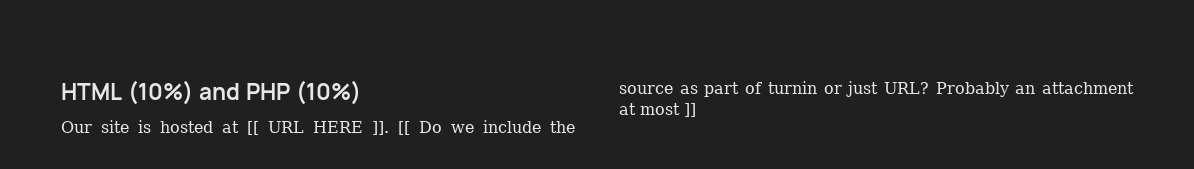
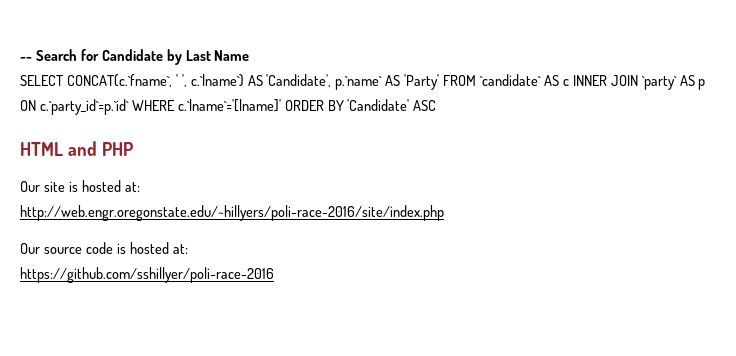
- HTML (10%) and PHP (10%)
+ -- Search for Candidate by Last Name
+ SELECT CONCAT(c.`fname`, ' ', c.`lname`) AS 'Candidate', p.`name` AS 'Party' FROM `candidate` AS c INNER JOIN `party` AS p ON c.`party_id`=p.`id` WHERE c.`lname`='[lname]' ORDER BY 'Candidate' ASC
+ HTML and PHP
- Our site is hosted at [[ URL HERE ]]. [[ Do we include the source as part of turnin or just URL? Probably an attachment at most ]]
+ Our site is hosted at:
+ http://web.engr.oregonstate.edu/~hillyers/poli-race-2016/site/index.php
+ Our source code is hosted at:
+ https://github.com/sshillyer/poli-race-2016

